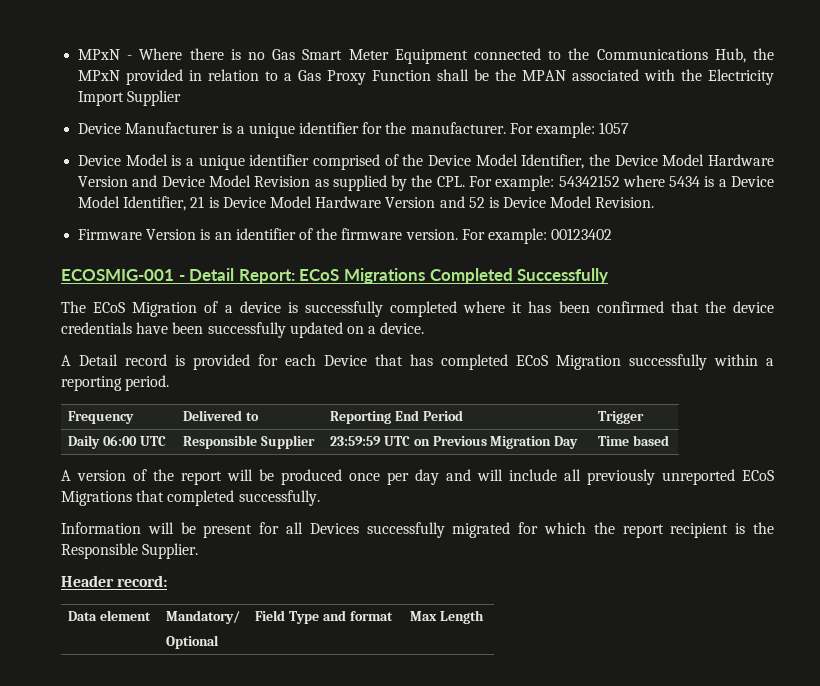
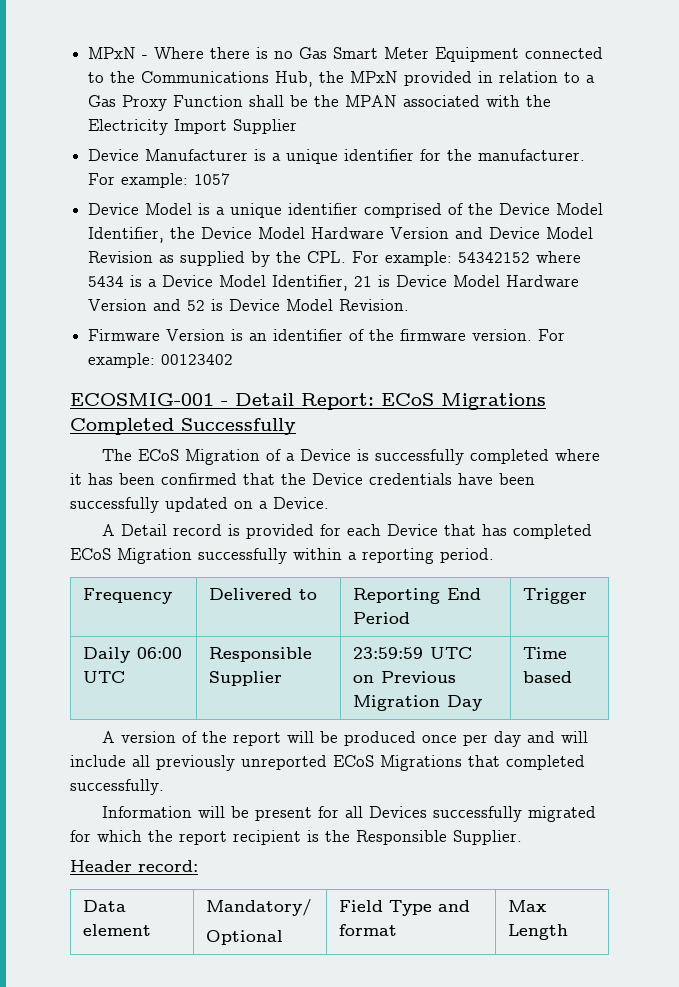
- The ECoS Migration of a device is successfully completed where it has been confirmed that the device credentials have been successfully updated on a device.
+ The ECoS Migration of a Device is successfully completed where it has been confirmed that the Device credentials have been successfully updated on a Device.

